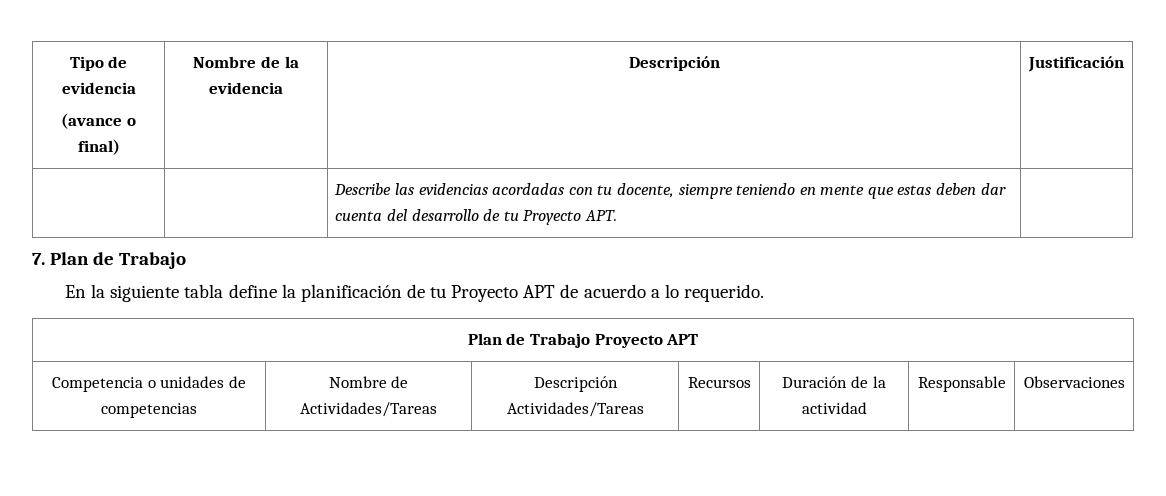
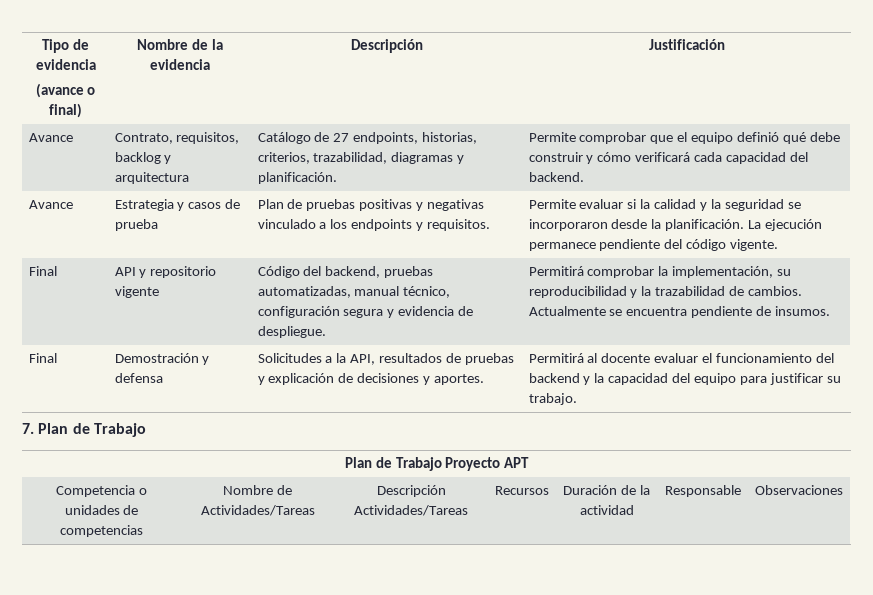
- | | Describe las evidencias acordadas con tu docente, siempre teniendo en mente que estas deben dar cuenta del desarrollo de tu Proyecto APT. |
+ Avance | Contrato, requisitos, backlog y arquitectura | Catálogo de 27 endpoints, historias, criterios, trazabilidad, diagramas y planificación. | Permite comprobar que el equipo definió qué debe construir y cómo verificará cada capacidad del backend.
+ Avance | Estrategia y casos de prueba | Plan de pruebas positivas y negativas vinculado a los endpoints y requisitos. | Permite evaluar si la calidad y la seguridad se incorporaron desde la planificación. La ejecución permanece pendiente del código vigente.
+ Final | API y repositorio vigente | Código del backend, pruebas automatizadas, manual técnico, configuración segura y evidencia de despliegue. | Permitirá comprobar la implementación, su reproducibilidad y la trazabilidad de cambios. Actualmente se encuentra pendiente de insumos.
+ Final | Demostración y defensa | Solicitudes a la API, resultados de pruebas y explicación de decisiones y aportes. | Permitirá al docente evaluar el funcionamiento del backend y la capacidad del equipo para justificar su trabajo.
  7. Plan de Trabajo
- En la siguiente tabla define la planificación de tu Proyecto APT de acuerdo a lo requerido.

